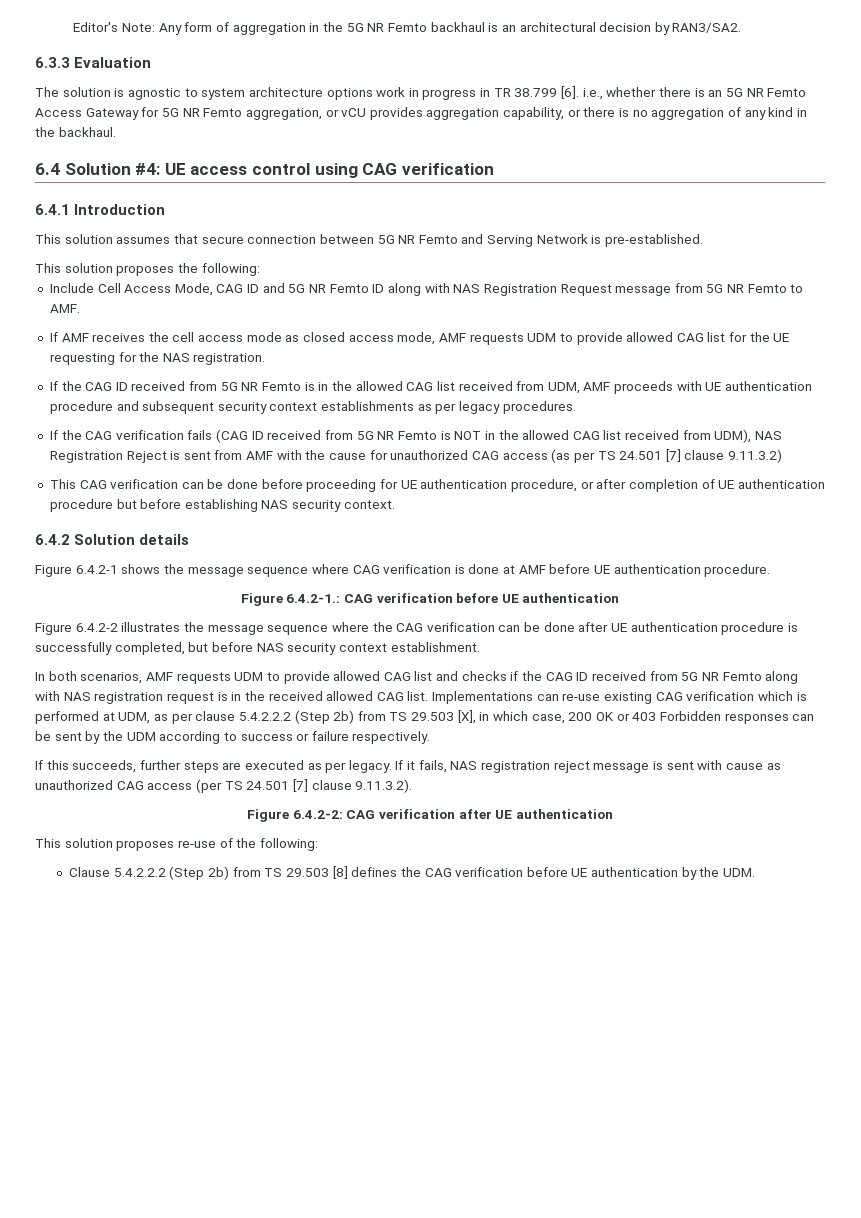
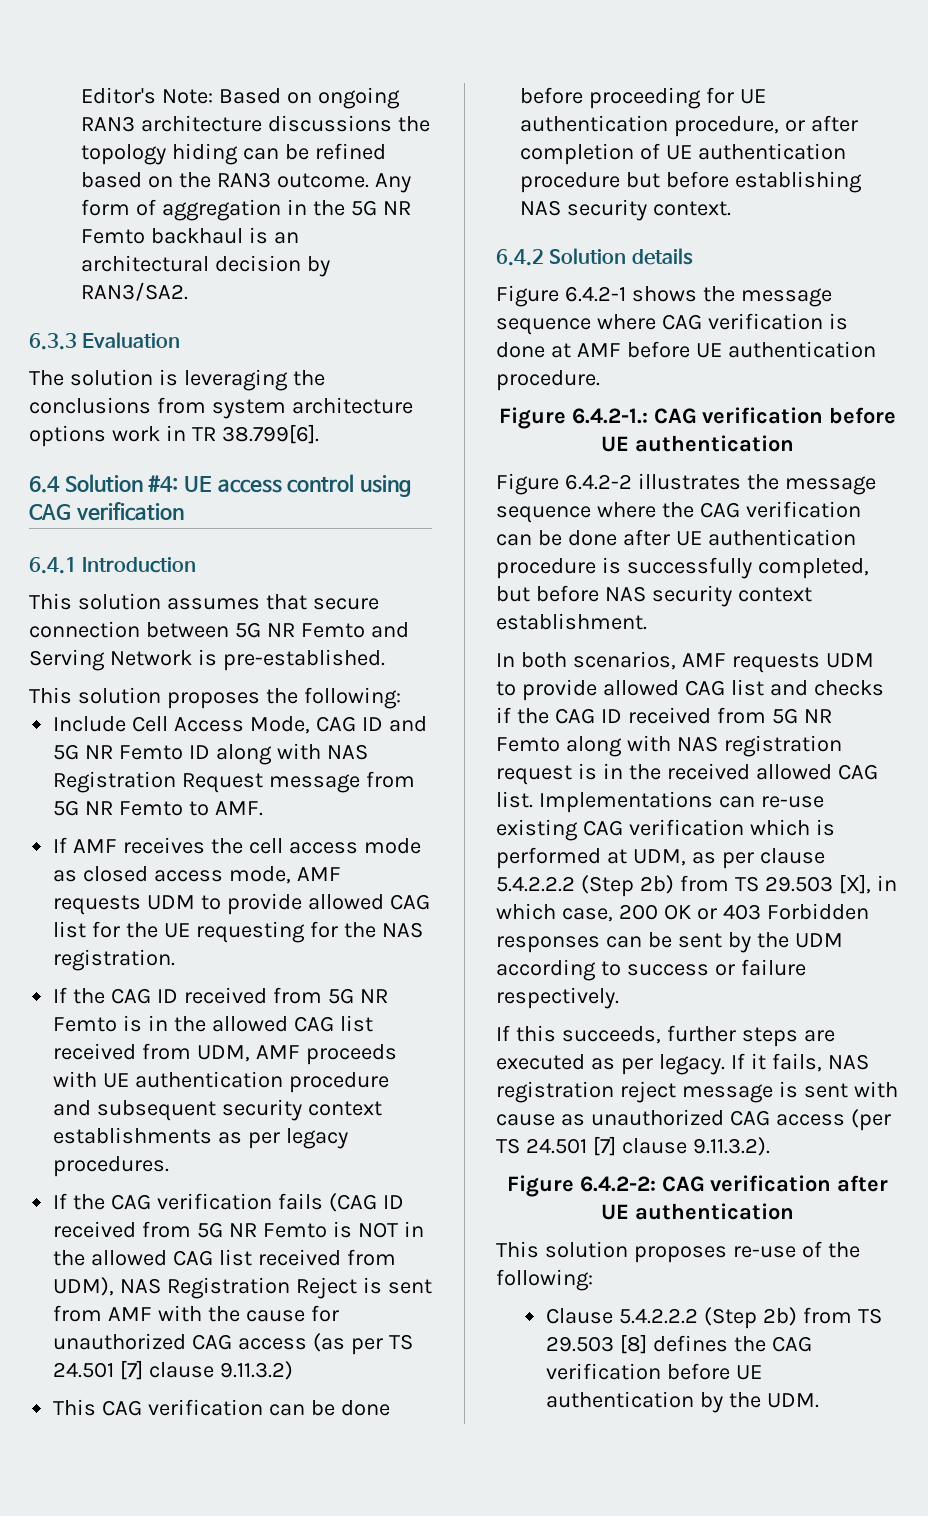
- Editor's Note: Any form of aggregation in the 5G NR Femto backhaul is an architectural decision by RAN3/SA2.
+ Editor's Note: Based on ongoing RAN3 architecture discussions the topology hiding can be refined based on the RAN3 outcome. Any form of aggregation in the 5G NR Femto backhaul is an architectural decision by RAN3/SA2.
- The solution is agnostic to system architecture options work in progress in TR 38.799 [6]. i.e., whether there is an 5G NR Femto Access Gateway for 5G NR Femto aggregation, or vCU provides aggregation capability, or there is no aggregation of any kind in the backhaul.
+ The solution is leveraging the conclusions from system architecture options work in TR 38.799[6].

